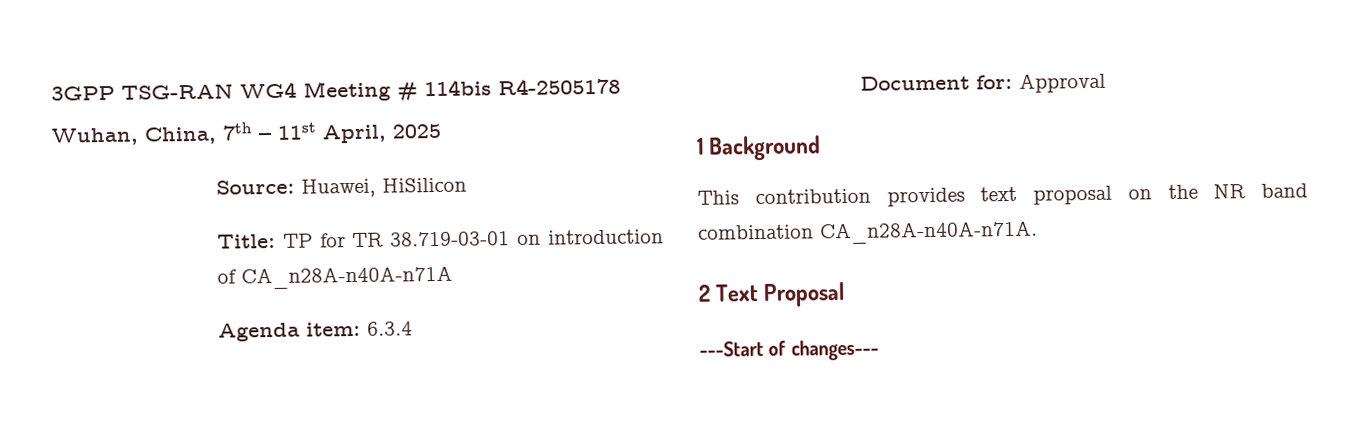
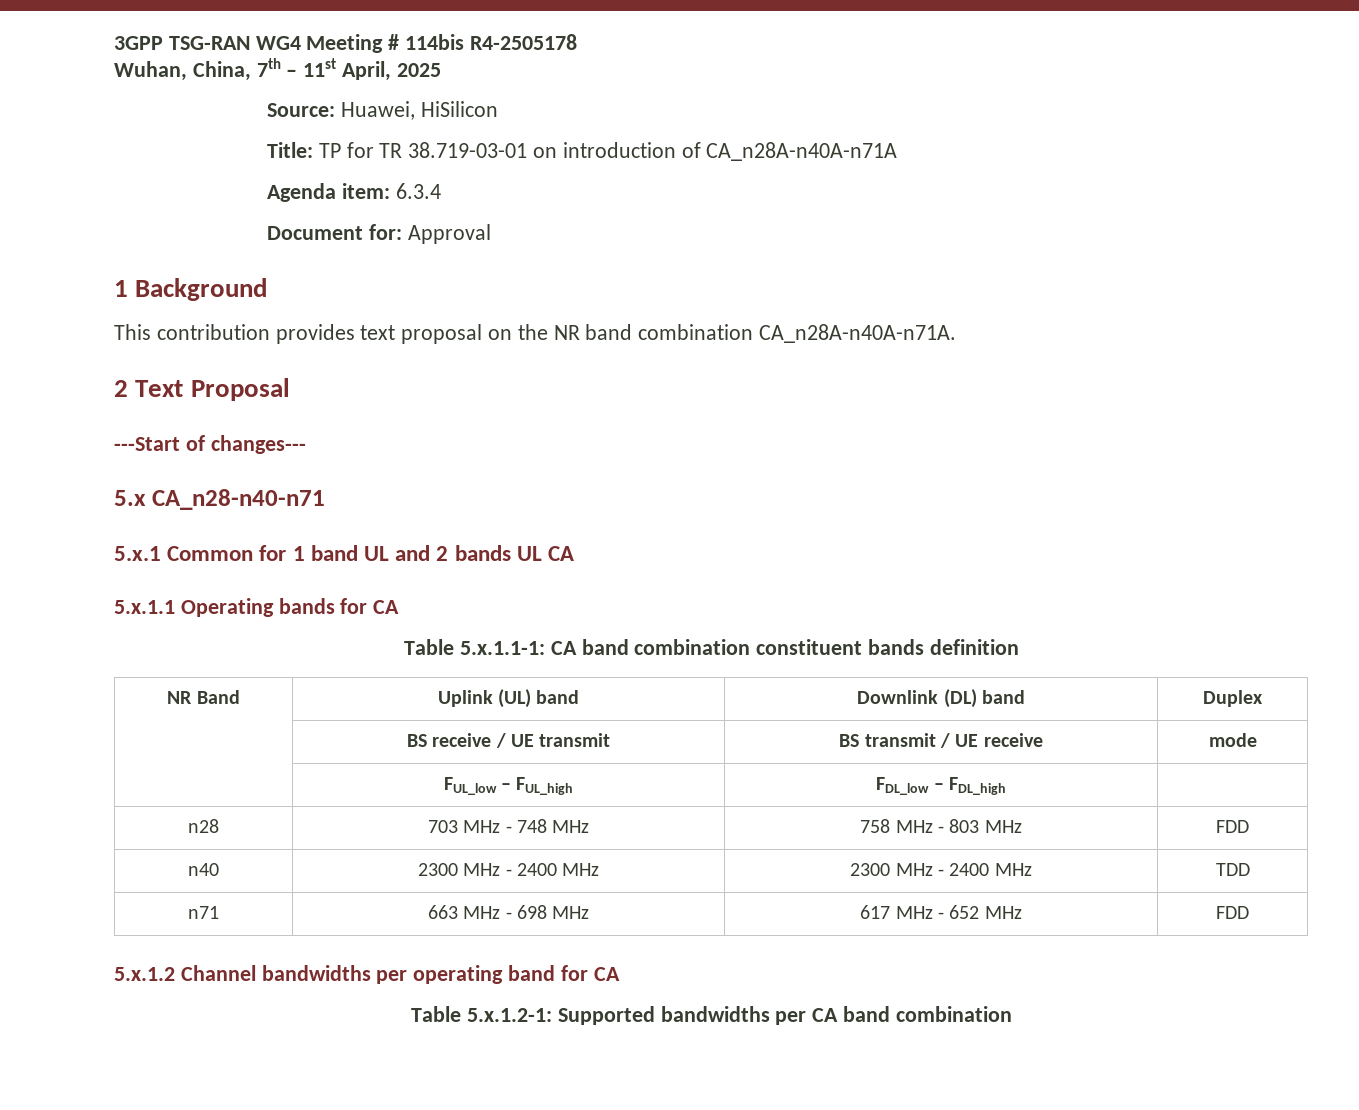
+ 5.x CA_n28-n40-n71
+ 5.x.1 Common for 1 band UL and 2 bands UL CA
+ 5.x.1.1 Operating bands for CA
+ Table 5.x.1.1-1: CA band combination constituent bands definition
+ NR Band | Uplink (UL) band | Downlink (DL) band | Duplex
+ | BS receive / UE transmit | BS transmit / UE receive | mode
+ | FUL_low – FUL_high | FDL_low – FDL_high |
+ n28 | 703 MHz - 748 MHz | 758 MHz - 803 MHz | FDD
+ n40 | 2300 MHz - 2400 MHz | 2300 MHz - 2400 MHz | TDD
+ n71 | 663 MHz - 698 MHz | 617 MHz - 652 MHz | FDD
+ 5.x.1.2 Channel bandwidths per operating band for CA
+ Table 5.x.1.2-1: Supported bandwidths per CA band combination

